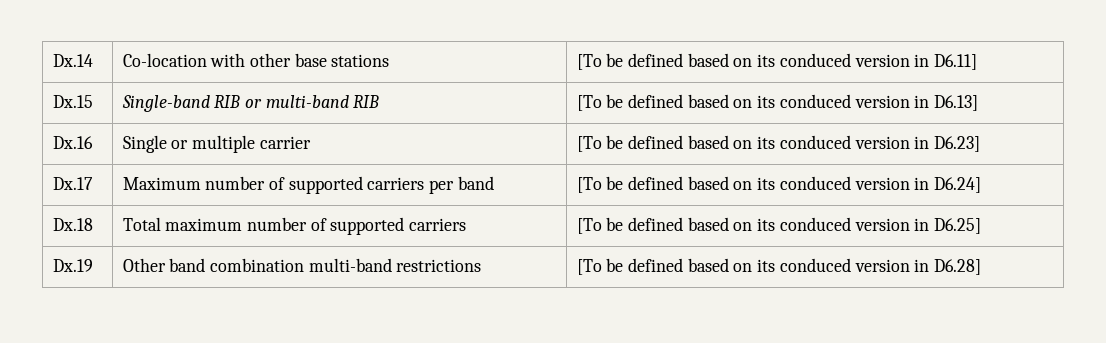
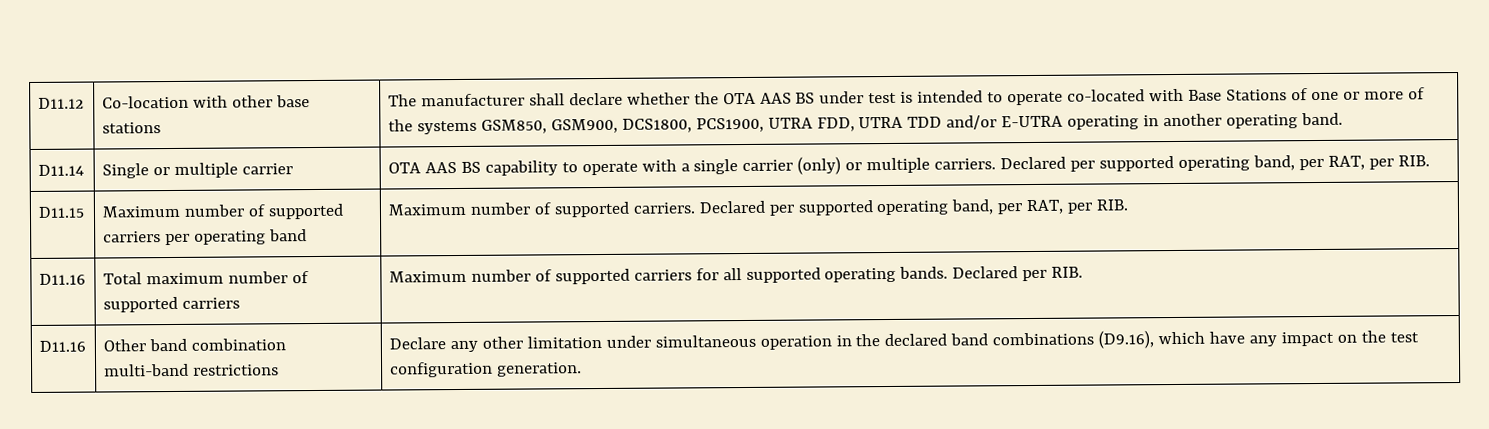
- Dx.14
+ D11.12
- [To be defined based on its conduced version in D6.11]
- Dx.15 | Single-band RIB or multi-band RIB | [To be defined based on its conduced version in D6.13]
- Dx.16 | Single or multiple carrier | [To be defined based on its conduced version in D6.23]
- Dx.17 | Maximum number of supported carriers per band | [To be defined based on its conduced version in D6.24]
- Dx.18 | Total maximum number of supported carriers | [To be defined based on its conduced version in D6.25]
- Dx.19 | Other band combination multi-band restrictions | [To be defined based on its conduced version in D6.28]
+ The manufacturer shall declare whether the OTA AAS BS under test is intended to operate co-located with Base Stations of one or more of the systems GSM850, GSM900, DCS1800, PCS1900, UTRA FDD, UTRA TDD and/or E-UTRA operating in another operating band.
+ D11.14 | Single or multiple carrier | OTA AAS BS capability to operate with a single carrier (only) or multiple carriers. Declared per supported operating band, per RAT, per RIB.
+ D11.15 | Maximum number of supported carriers per operating band | Maximum number of supported carriers. Declared per supported operating band, per RAT, per RIB.
+ D11.16 | Total maximum number of supported carriers | Maximum number of supported carriers for all supported operating bands. Declared per RIB.
+ D11.16 | Other band combination multi-band restrictions | Declare any other limitation under simultaneous operation in the declared band combinations (D9.16), which have any impact on the test configuration generation.

